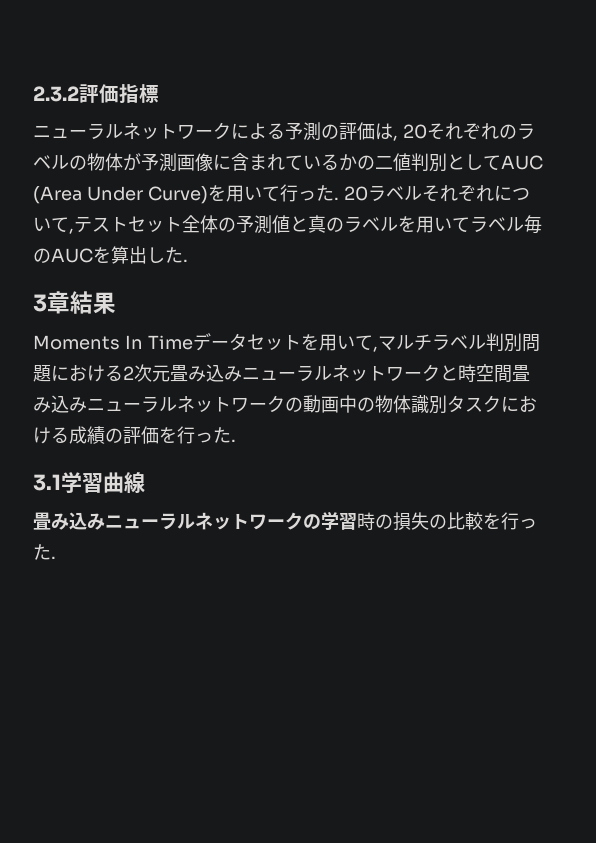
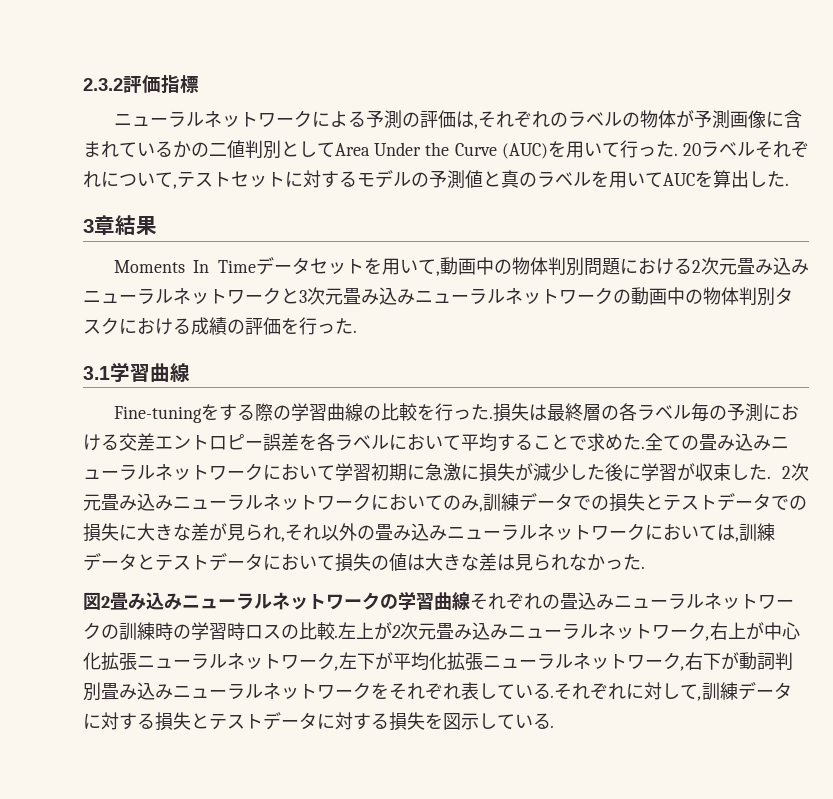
- ニューラルネットワークによる予測の評価は, 20それぞれのラベルの物体が予測画像に含まれているかの二値判別としてAUC (Area Under Curve)を用いて行った.
+ ニューラルネットワークによる予測の評価は,それぞれのラベルの物体が予測画像に含まれているかの二値判別としてArea Under the Curve (AUC)を用いて行った.
- 20ラベルそれぞれについて,テストセット全体の予測値と真のラベルを用いてラベル毎のAUCを算出した.
+ 20ラベルそれぞれについて,テストセットに対するモデルの予測値と真のラベルを用いてAUCを算出した.
- Moments In Timeデータセットを用いて,マルチラベル判別問題における2次元畳み込みニューラルネットワークと時空間畳み込みニューラルネットワークの動画中の物体識別タスクにおける成績の評価を行った.
+ Moments In Timeデータセットを用いて,動画中の物体判別問題における2次元畳み込みニューラルネットワークと3次元畳み込みニューラルネットワークの動画中の物体判別タスクにおける成績の評価を行った.
- 畳み込みニューラルネットワークの学習時の損失の比較を行った.
+ Fine-tuningをする際の学習曲線の比較を行った.損失は最終層の各ラベル毎の予測における交差エントロピー誤差を各ラベルにおいて平均することで求めた.全ての畳み込みニューラルネットワークにおいて学習初期に急激に損失が減少した後に学習が収束した. 2次元畳み込みニューラルネットワークにおいてのみ,訓練データでの損失とテストデータでの損失に大きな差が見られ,それ以外の畳み込みニューラルネットワークにおいては,訓練データとテストデータにおいて損失の値は大きな差は見られなかった.
+ 図2畳み込みニューラルネットワークの学習曲線それぞれの畳込みニューラルネットワークの訓練時の学習時ロスの比較.左上が2次元畳み込みニューラルネットワーク,右上が中心化拡張ニューラルネットワーク,左下が平均化拡張ニューラルネットワーク,右下が動詞判別畳み込みニューラルネットワークをそれぞれ表している.それぞれに対して,訓練データに対する損失とテストデータに対する損失を図示している.

